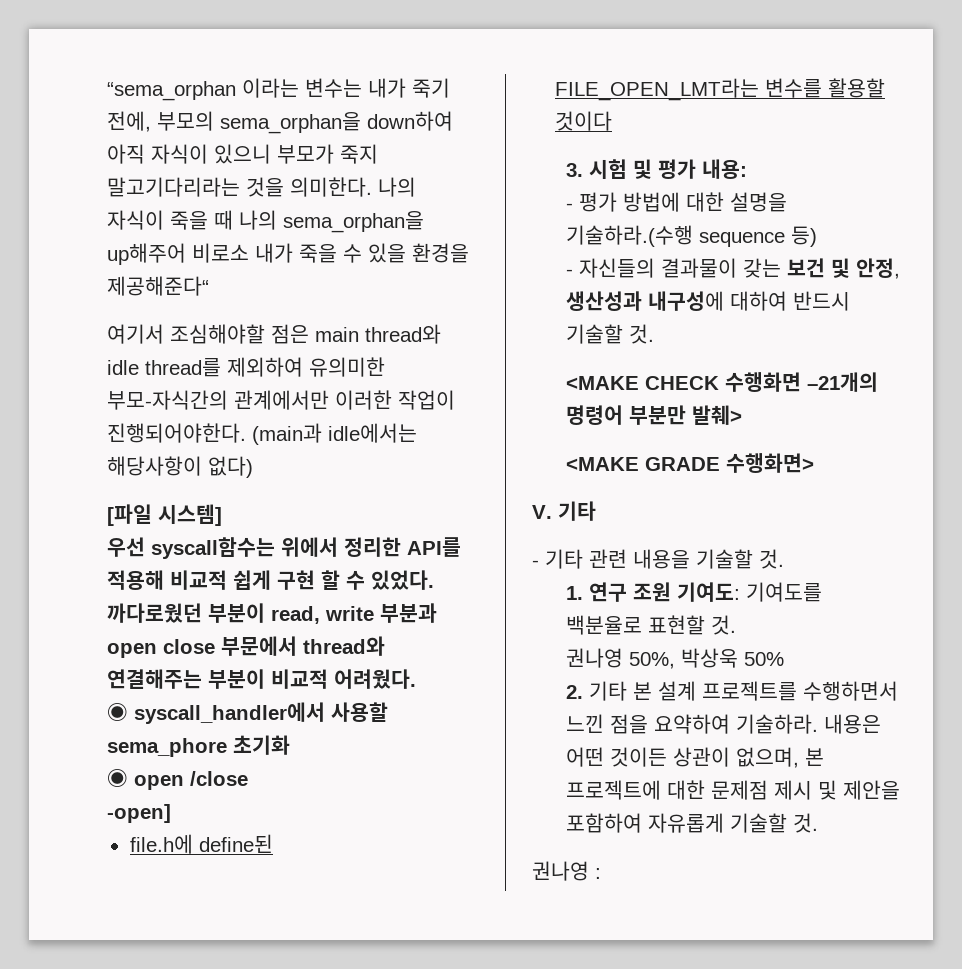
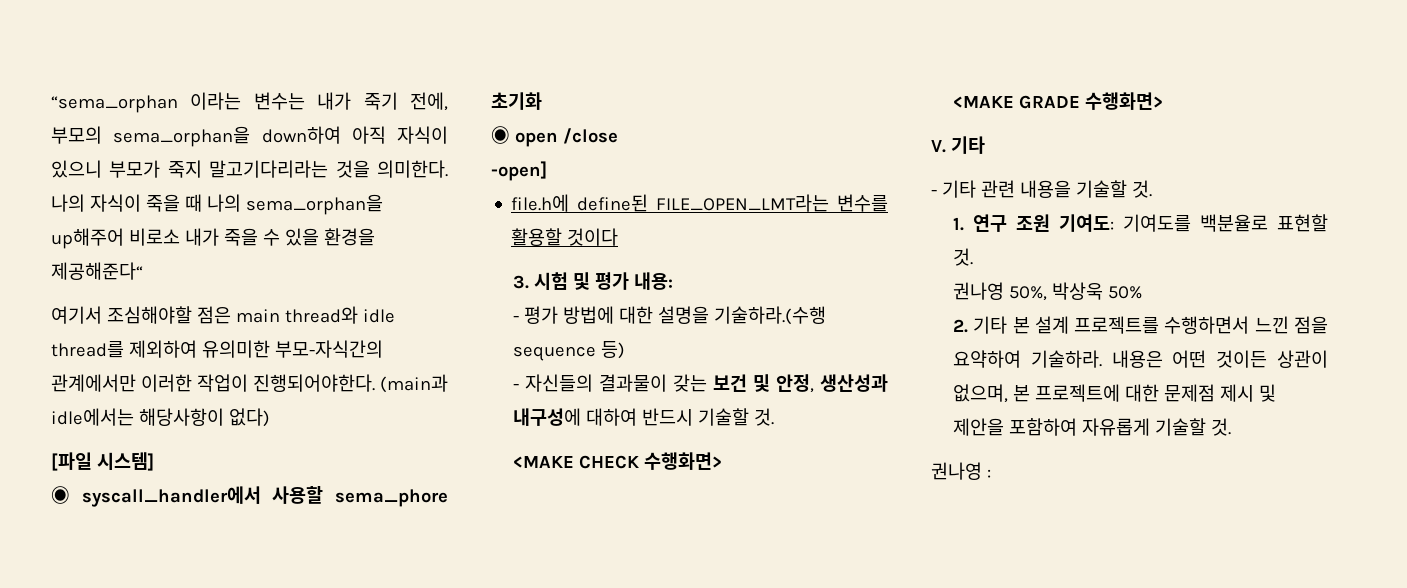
- 우선 syscall함수는 위에서 정리한 API를 적용해 비교적 쉽게 구현 할 수 있었다. 까다로웠던 부분이 read, write 부분과 open close 부문에서 thread와 연결해주는 부분이 비교적 어려웠다.
- <MAKE CHECK 수행화면 –21개의 명령어 부분만 발췌>
+ <MAKE CHECK 수행화면>

